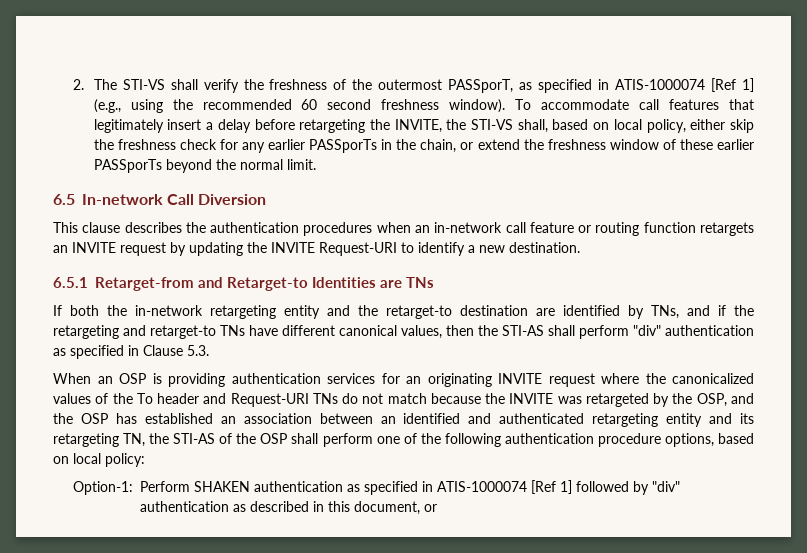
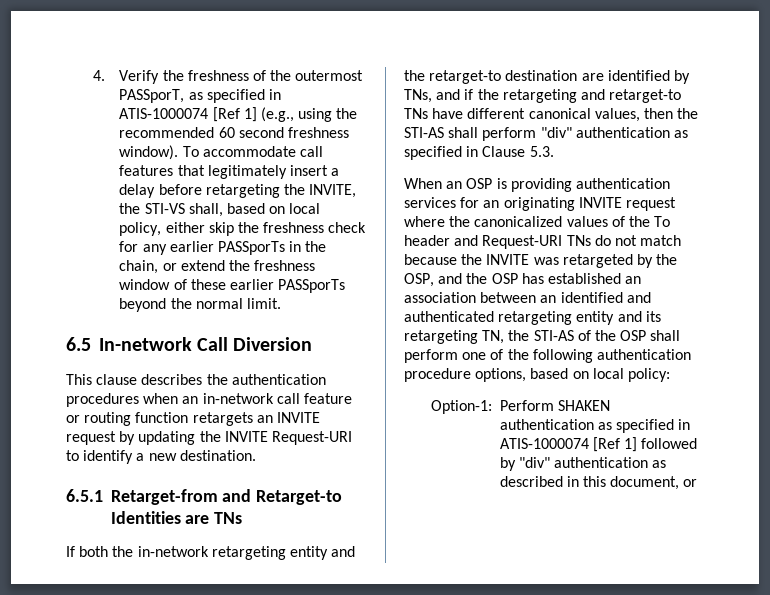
- 2. The STI-VS shall verify the freshness of the outermost PASSporT, as specified in ATIS-1000074 [Ref 1] (e.g., using the recommended 60 second freshness window).
+ 4. Verify the freshness of the outermost PASSporT, as specified in ATIS-1000074 [Ref 1] (e.g., using the recommended 60 second freshness window).

